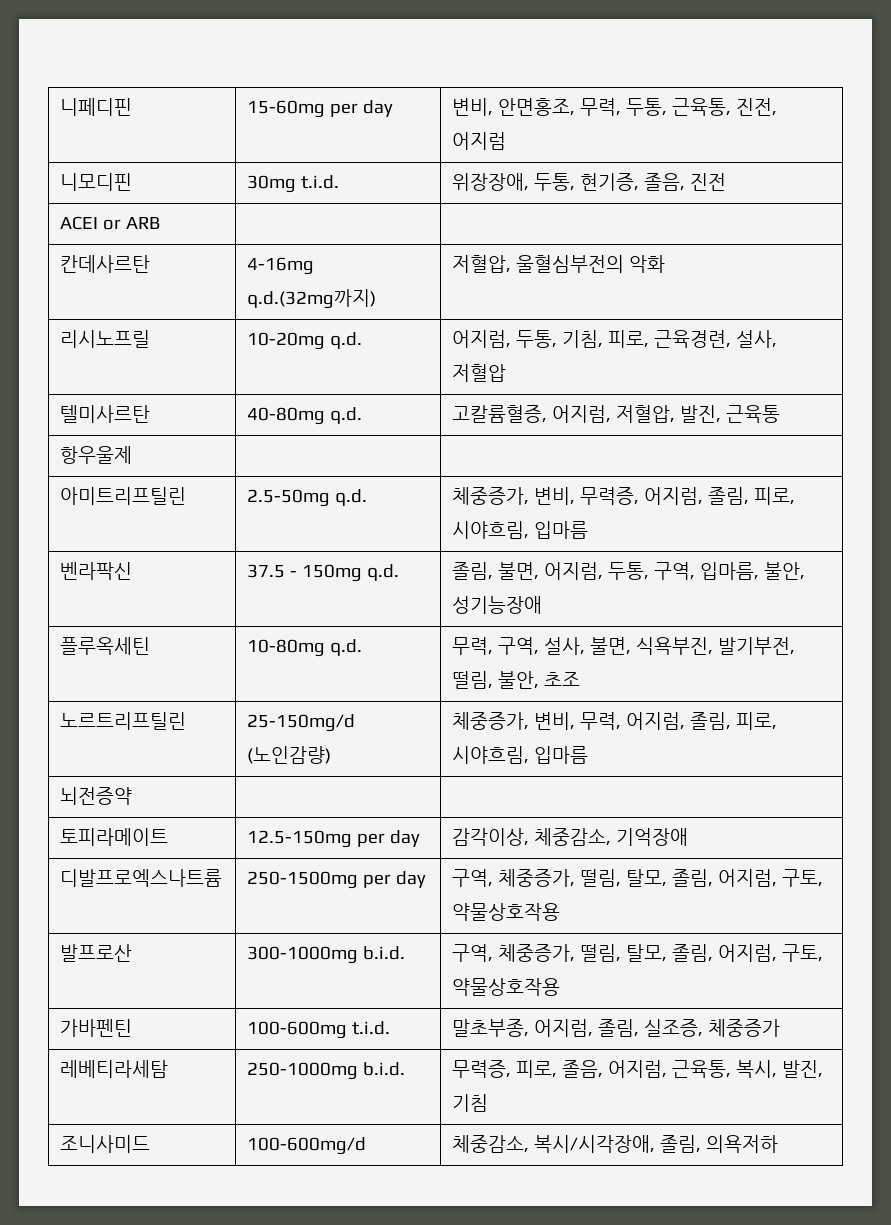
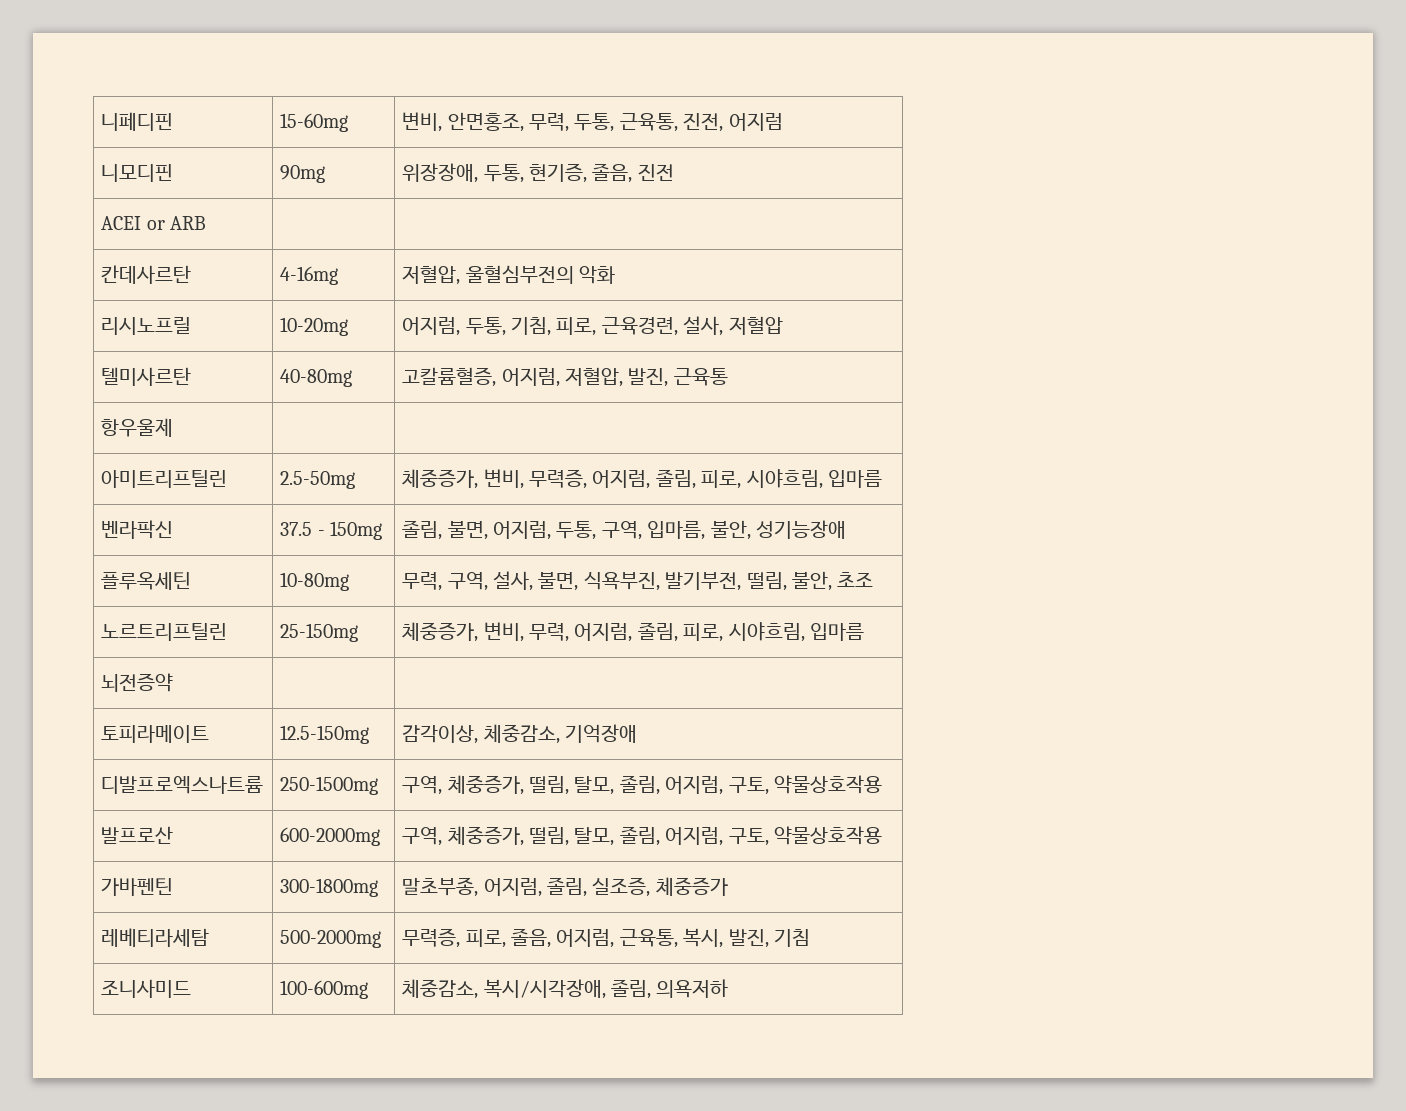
- 니페디핀 | 15-60mg per day | 변비, 안면홍조, 무력, 두통, 근육통, 진전, 어지럼
+ 니페디핀 | 15-60mg | 변비, 안면홍조, 무력, 두통, 근육통, 진전, 어지럼
- 니모디핀 | 30mg t.i.d. | 위장장애, 두통, 현기증, 졸음, 진전
+ 니모디핀 | 90mg | 위장장애, 두통, 현기증, 졸음, 진전
- 칸데사르탄 | 4-16mg q.d.(32mg까지) | 저혈압, 울혈심부전의 악화
+ 칸데사르탄 | 4-16mg | 저혈압, 울혈심부전의 악화
- 리시노프릴 | 10-20mg q.d. | 어지럼, 두통, 기침, 피로, 근육경련, 설사, 저혈압
+ 리시노프릴 | 10-20mg | 어지럼, 두통, 기침, 피로, 근육경련, 설사, 저혈압
- 텔미사르탄 | 40-80mg q.d. | 고칼륨혈증, 어지럼, 저혈압, 발진, 근육통
+ 텔미사르탄 | 40-80mg | 고칼륨혈증, 어지럼, 저혈압, 발진, 근육통
- 아미트리프틸린 | 2.5-50mg q.d. | 체중증가, 변비, 무력증, 어지럼, 졸림, 피로, 시야흐림, 입마름
+ 아미트리프틸린 | 2.5-50mg | 체중증가, 변비, 무력증, 어지럼, 졸림, 피로, 시야흐림, 입마름
- 벤라팍신 | 37.5 - 150mg q.d. | 졸림, 불면, 어지럼, 두통, 구역, 입마름, 불안, 성기능장애
+ 벤라팍신 | 37.5 - 150mg | 졸림, 불면, 어지럼, 두통, 구역, 입마름, 불안, 성기능장애
- 플루옥세틴 | 10-80mg q.d. | 무력, 구역, 설사, 불면, 식욕부진, 발기부전, 떨림, 불안, 초조
+ 플루옥세틴 | 10-80mg | 무력, 구역, 설사, 불면, 식욕부진, 발기부전, 떨림, 불안, 초조
- 노르트리프틸린 | 25-150mg/d (노인감량) | 체중증가, 변비, 무력, 어지럼, 졸림, 피로, 시야흐림, 입마름
+ 노르트리프틸린 | 25-150mg | 체중증가, 변비, 무력, 어지럼, 졸림, 피로, 시야흐림, 입마름
- 토피라메이트 | 12.5-150mg per day | 감각이상, 체중감소, 기억장애
+ 토피라메이트 | 12.5-150mg | 감각이상, 체중감소, 기억장애
- 디발프로엑스나트륨 | 250-1500mg per day | 구역, 체중증가, 떨림, 탈모, 졸림, 어지럼, 구토, 약물상호작용
+ 디발프로엑스나트륨 | 250-1500mg | 구역, 체중증가, 떨림, 탈모, 졸림, 어지럼, 구토, 약물상호작용
- 발프로산 | 300-1000mg b.i.d. | 구역, 체중증가, 떨림, 탈모, 졸림, 어지럼, 구토, 약물상호작용
+ 발프로산 | 600-2000mg | 구역, 체중증가, 떨림, 탈모, 졸림, 어지럼, 구토, 약물상호작용
- 가바펜틴 | 100-600mg t.i.d. | 말초부종, 어지럼, 졸림, 실조증, 체중증가
+ 가바펜틴 | 300-1800mg | 말초부종, 어지럼, 졸림, 실조증, 체중증가
- 레베티라세탐 | 250-1000mg b.i.d. | 무력증, 피로, 졸음, 어지럼, 근육통, 복시, 발진, 기침
+ 레베티라세탐 | 500-2000mg | 무력증, 피로, 졸음, 어지럼, 근육통, 복시, 발진, 기침
- 조니사미드 | 100-600mg/d | 체중감소, 복시/시각장애, 졸림, 의욕저하
+ 조니사미드 | 100-600mg | 체중감소, 복시/시각장애, 졸림, 의욕저하

